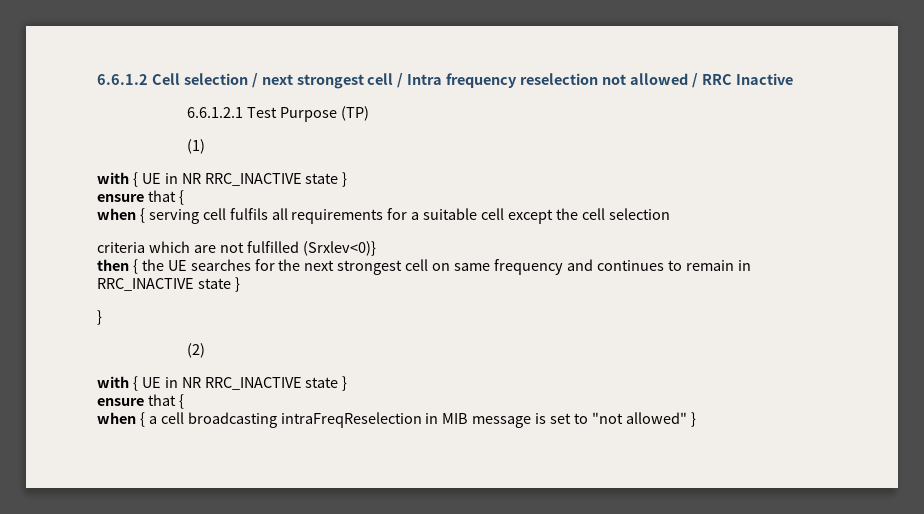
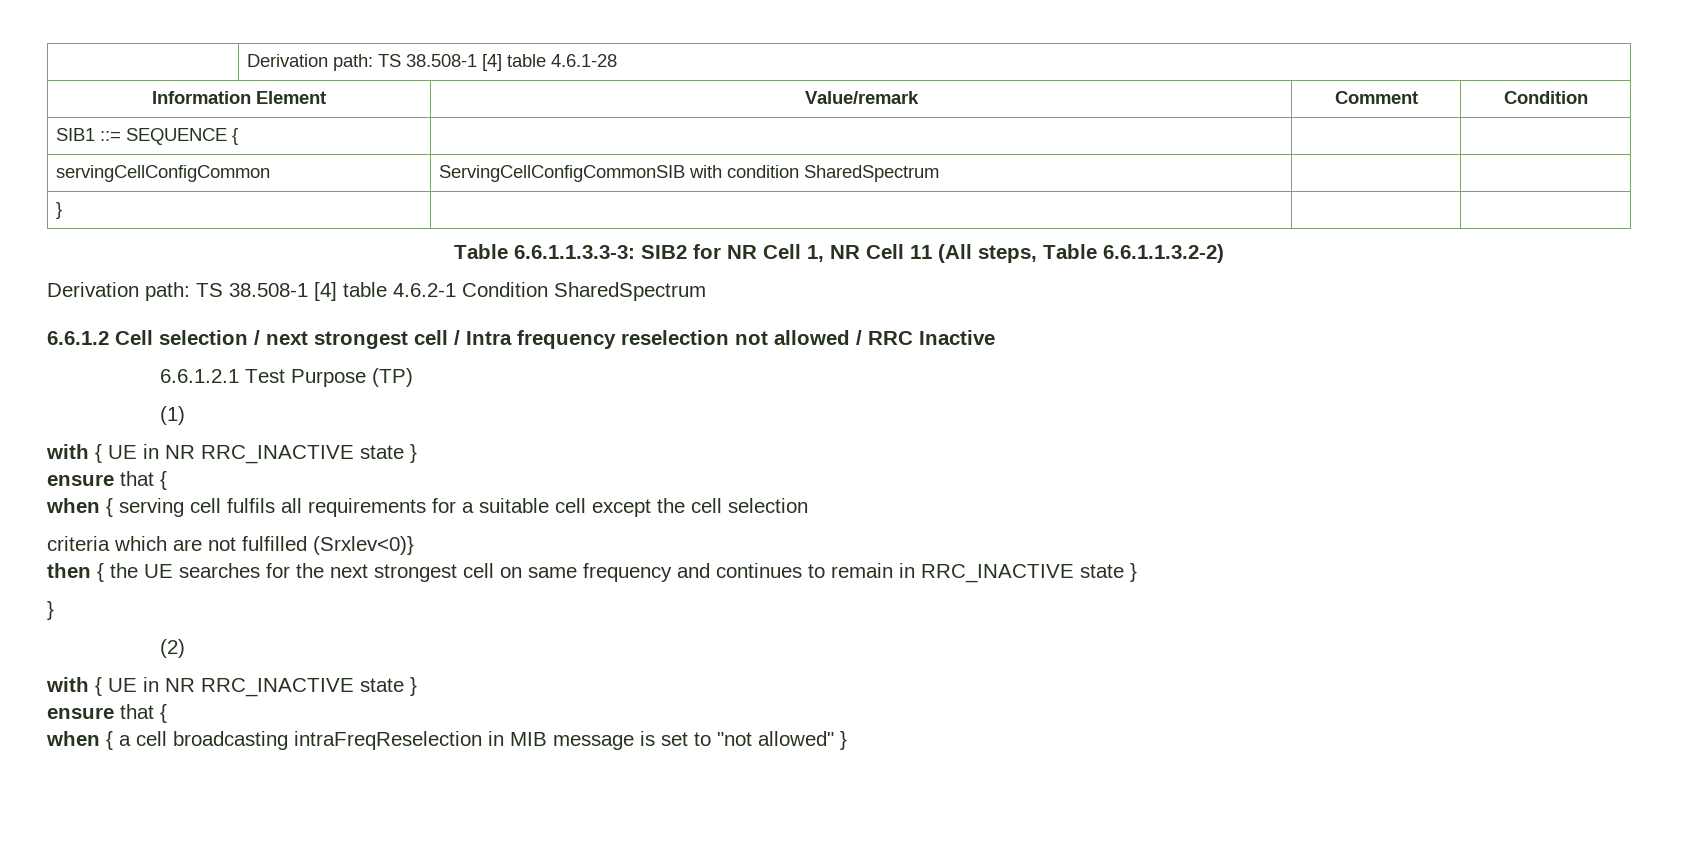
+ | Derivation path: TS 38.508-1 [4] table 4.6.1-28
+ Information Element | Value/remark | Comment | Condition
+ SIB1 ::= SEQUENCE { | | |
+ servingCellConfigCommon | ServingCellConfigCommonSIB with condition SharedSpectrum | |
+ } | | |
+ Table 6.6.1.1.3.3-3: SIB2 for NR Cell 1, NR Cell 11 (All steps, Table 6.6.1.1.3.2-2)
+ Derivation path: TS 38.508-1 [4] table 4.6.2-1 Condition SharedSpectrum

